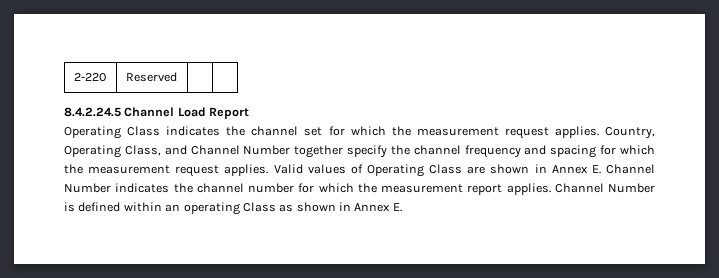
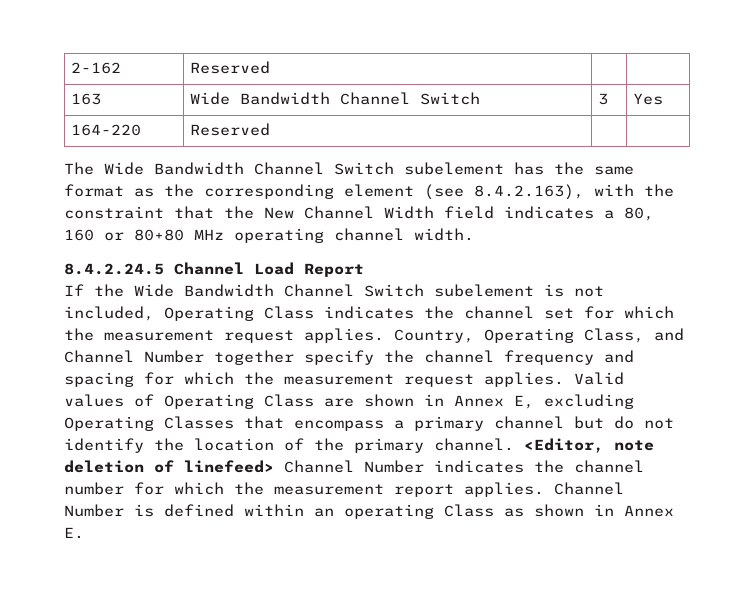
- 2-220 | Reserved | |
+ 2-162 | Reserved | |
+ 163 | Wide Bandwidth Channel Switch | 3 | Yes
+ 164-220 | Reserved | |
+ The Wide Bandwidth Channel Switch subelement has the same format as the corresponding element (see 8.4.2.163), with the constraint that the New Channel Width field indicates a 80, 160 or 80+80 MHz operating channel width.
  8.4.2.24.5 Channel Load Report
- Operating Class indicates the channel set for which the measurement request applies.
+ If the Wide Bandwidth Channel Switch subelement is not included, Operating Class indicates the channel set for which the measurement request applies.
- Valid values of Operating Class are shown in Annex E. Channel Number indicates the channel number for which the measurement report applies.
+ Valid values of Operating Class are shown in Annex E, excluding Operating Classes that encompass a primary channel but do not identify the location of the primary channel. <Editor, note deletion of linefeed> Channel Number indicates the channel number for which the measurement report applies.

